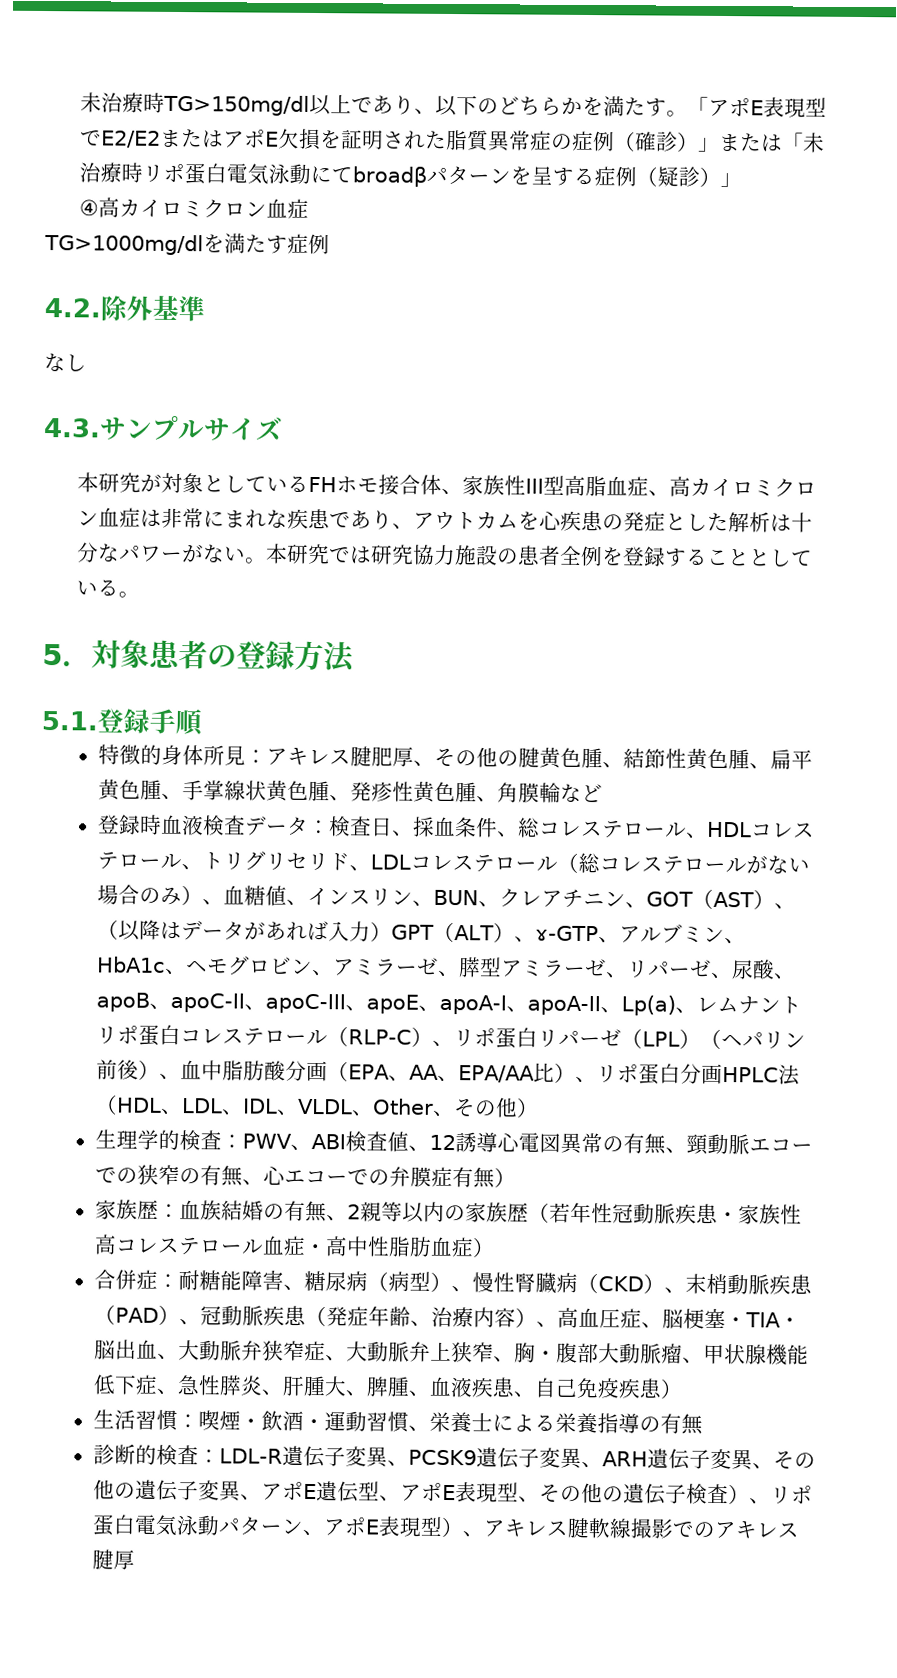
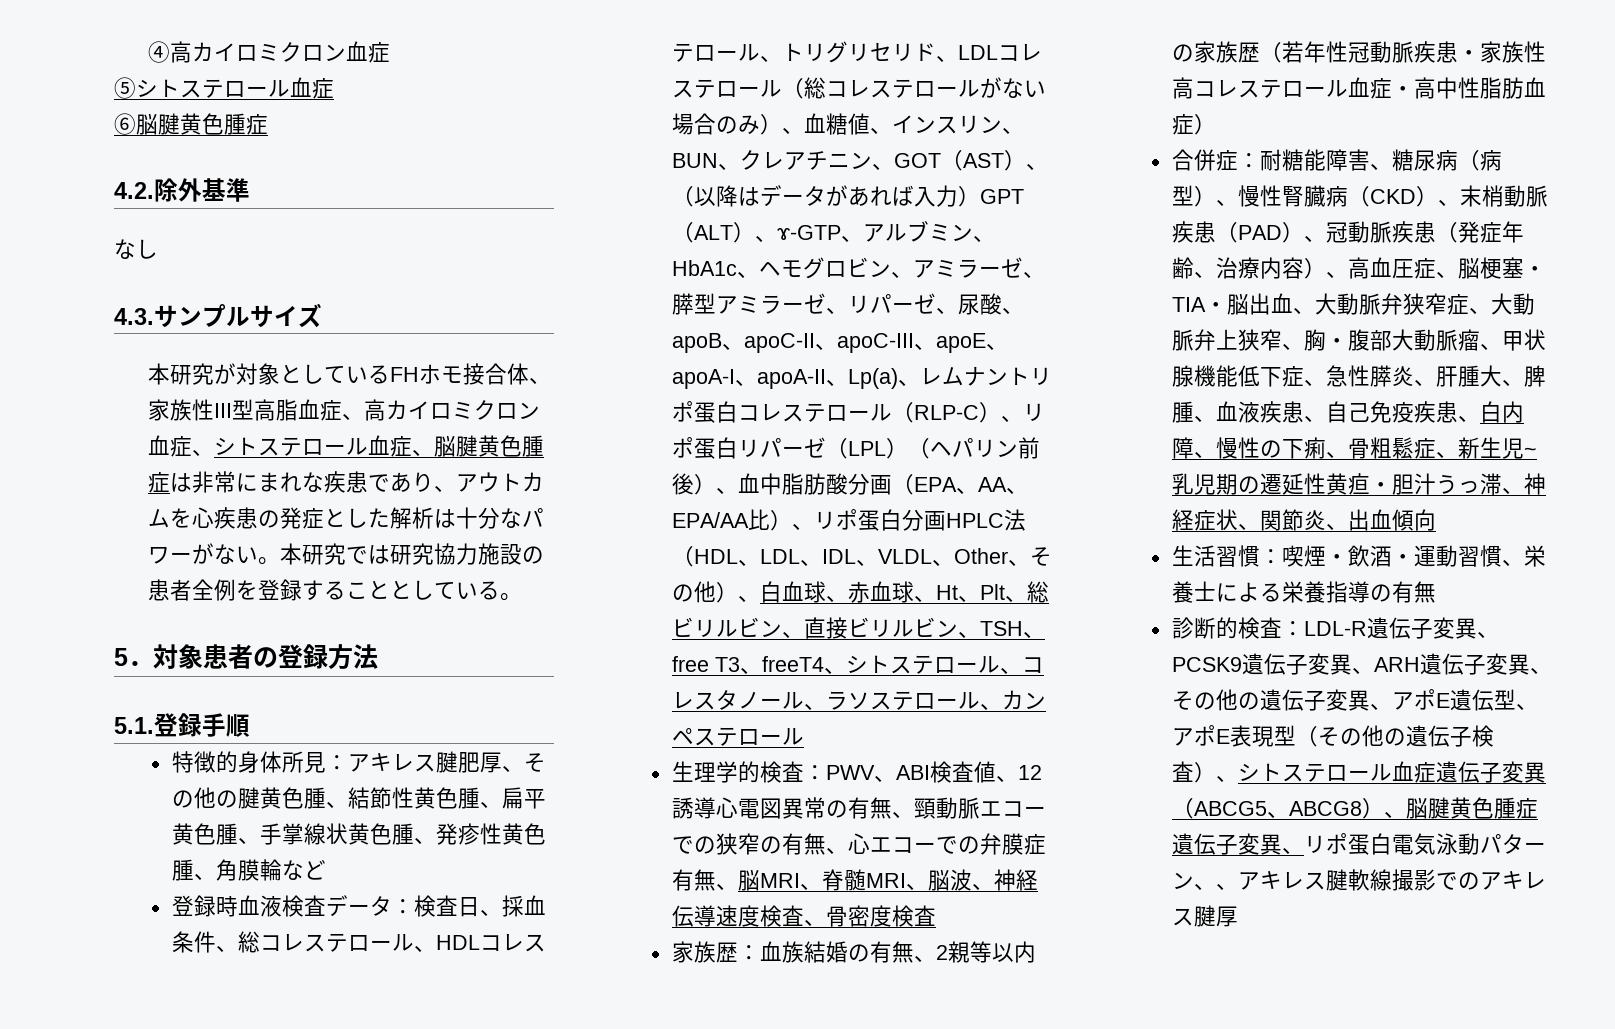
- 未治療時TG>150mg/dl以上であり、以下のどちらかを満たす。「アポE表現型でE2/E2またはアポE欠損を証明された脂質異常症の症例（確診）」または「未治療時リポ蛋白電気泳動にてbroadβパターンを呈する症例（疑診）」
- TG>1000mg/dlを満たす症例
+ ⑤シトステロール血症
+ ⑥脳腱黄色腫症
- 本研究が対象としているFHホモ接合体、家族性III型高脂血症、高カイロミクロン血症は非常にまれな疾患であり、アウトカムを心疾患の発症とした解析は十分なパワーがない。
+ 本研究が対象としているFHホモ接合体、家族性III型高脂血症、高カイロミクロン血症、シトステロール血症、脳腱黄色腫症は非常にまれな疾患であり、アウトカムを心疾患の発症とした解析は十分なパワーがない。
- 検査日、採血条件、総コレステロール、HDLコレステロール、トリグリセリド、LDLコレステロール（総コレステロールがない場合のみ）、血糖値、インスリン、BUN、クレアチニン、GOT（AST）、（以降はデータがあれば入力）GPT（ALT）、ɤ-GTP、アルブミン、HbA1c、ヘモグロビン、アミラーゼ、膵型アミラーゼ、リパーゼ、尿酸、apoB、apoC-II、apoC-III、apoE、apoA-I、apoA-II、Lp(a)、レムナントリポ蛋白コレステロール（RLP-C）、リポ蛋白リパーゼ（LPL）（ヘパリン前後）、血中脂肪酸分画（EPA、AA、EPA/AA比）、リポ蛋白分画HPLC法（HDL、LDL、IDL、VLDL、Other、その他）
+ 検査日、採血条件、総コレステロール、HDLコレステロール、トリグリセリド、LDLコレステロール（総コレステロールがない場合のみ）、血糖値、インスリン、BUN、クレアチニン、GOT（AST）、（以降はデータがあれば入力）GPT（ALT）、ɤ-GTP、アルブミン、HbA1c、ヘモグロビン、アミラーゼ、膵型アミラーゼ、リパーゼ、尿酸、apoB、apoC-II、apoC-III、apoE、apoA-I、apoA-II、Lp(a)、レムナントリポ蛋白コレステロール（RLP-C）、リポ蛋白リパーゼ（LPL）（ヘパリン前後）、血中脂肪酸分画（EPA、AA、EPA/AA比）、リポ蛋白分画HPLC法（HDL、LDL、IDL、VLDL、Other、その他）、白血球、赤血球、Ht、Plt、総ビリルビン、直接ビリルビン、TSH、free T3、freeT4、シトステロール、コレスタノール、ラソステロール、カンペステロール
- 生理学的検査：PWV、ABI検査値、12誘導心電図異常の有無、頸動脈エコーでの狭窄の有無、心エコーでの弁膜症有無）
+ 生理学的検査：PWV、ABI検査値、12誘導心電図異常の有無、頸動脈エコーでの狭窄の有無、心エコーでの弁膜症有無、脳MRI、脊髄MRI、脳波、神経伝導速度検査、骨密度検査
- 耐糖能障害、糖尿病（病型）、慢性腎臓病（CKD）、末梢動脈疾患（PAD）、冠動脈疾患（発症年齢、治療内容）、高血圧症、脳梗塞・TIA・脳出血、大動脈弁狭窄症、大動脈弁上狭窄、胸・腹部大動脈瘤、甲状腺機能低下症、急性膵炎、肝腫大、脾腫、血液疾患、自己免疫疾患）
+ 耐糖能障害、糖尿病（病型）、慢性腎臓病（CKD）、末梢動脈疾患（PAD）、冠動脈疾患（発症年齢、治療内容）、高血圧症、脳梗塞・TIA・脳出血、大動脈弁狭窄症、大動脈弁上狭窄、胸・腹部大動脈瘤、甲状腺機能低下症、急性膵炎、肝腫大、脾腫、血液疾患、自己免疫疾患、白内障、慢性の下痢、骨粗鬆症、新生児~乳児期の遷延性黄疸・胆汁うっ滞、神経症状、関節炎、出血傾向
- 診断的検査：LDL-R遺伝子変異、PCSK9遺伝子変異、ARH遺伝子変異、その他の遺伝子変異、アポE遺伝型、アポE表現型、その他の遺伝子検査）、リポ蛋白電気泳動パターン、アポE表現型）、アキレス腱軟線撮影でのアキレス腱厚
+ 診断的検査：LDL-R遺伝子変異、PCSK9遺伝子変異、ARH遺伝子変異、その他の遺伝子変異、アポE遺伝型、アポE表現型（その他の遺伝子検査）、シトステロール血症遺伝子変異（ABCG5、ABCG8）、脳腱黄色腫症遺伝子変異、リポ蛋白電気泳動パターン、、アキレス腱軟線撮影でのアキレス腱厚

